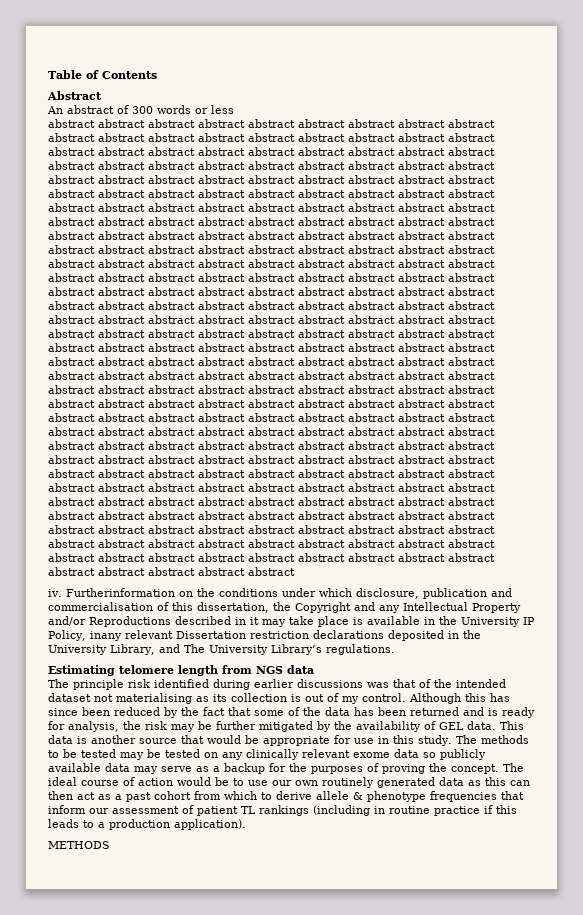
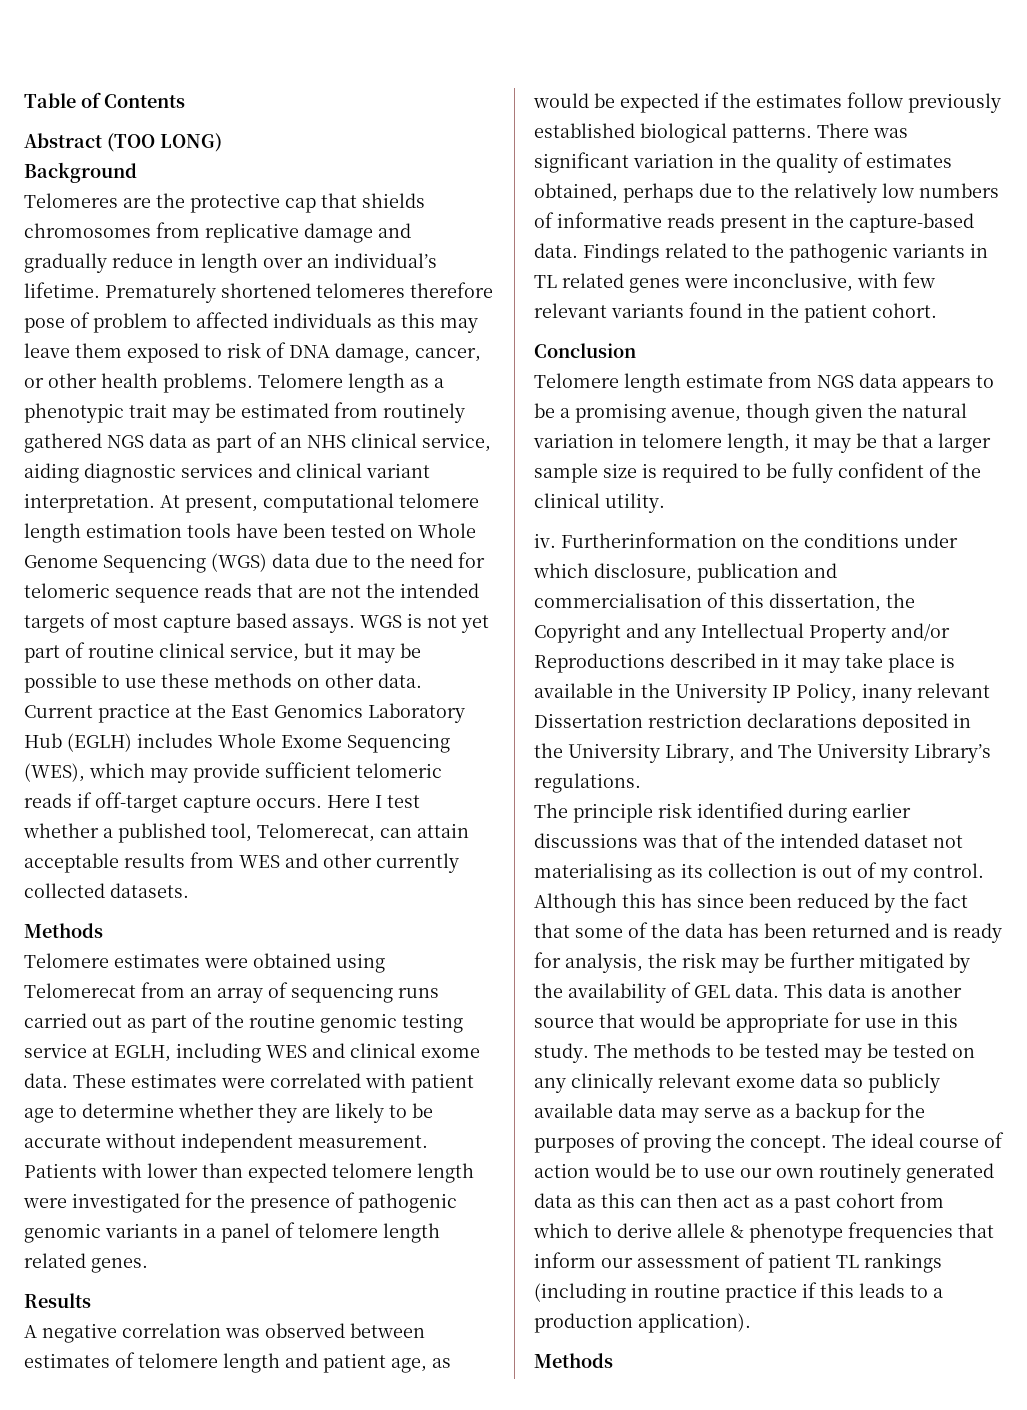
- Abstract
- An abstract of 300 words or less
- abstract abstract abstract abstract abstract abstract abstract abstract abstract abstract abstract abstract abstract abstract abstract abstract abstract abstract abstract abstract abstract abstract abstract abstract abstract abstract abstract abstract abstract abstract abstract abstract abstract abstract abstract abstract abstract abstract abstract abstract abstract abstract abstract abstract abstract abstract abstract abstract abstract abstract abstract abstract abstract abstract abstract abstract abstract abstract abstract abstract abstract abstract abstract abstract abstract abstract abstract abstract abstract abstract abstract abstract abstract abstract abstract abstract abstract abstract abstract abstract abstract abstract abstract abstract abstract abstract abstract abstract abstract abstract abstract abstract abstract abstract abstract abstract abstract abstract abstract abstract abstract abstract abstract abstract abstract abstract abstract abstract abstract abstract abstract abstract abstract abstract abstract abstract abstract abstract abstract abstract abstract abstract abstract abstract abstract abstract abstract abstract abstract abstract abstract abstract abstract abstract abstract abstract abstract abstract abstract abstract abstract abstract abstract abstract abstract abstract abstract abstract abstract abstract abstract abstract abstract abstract abstract abstract abstract abstract abstract abstract abstract abstract abstract abstract abstract abstract abstract abstract abstract abstract abstract abstract abstract abstract abstract abstract abstract abstract abstract abstract abstract abstract abstract abstract abstract abstract abstract abstract abstract abstract abstract abstract abstract abstract abstract abstract abstract abstract abstract abstract abstract abstract abstract abstract abstract abstract abstract abstract abstract abstract abstract abstract abstract abstract abstract abstract abstract abstract abstract abstract abstract abstract abstract abstract abstract abstract abstract abstract abstract abstract abstract abstract abstract abstract abstract abstract abstract abstract abstract abstract abstract abstract abstract abstract abstract abstract abstract abstract abstract abstract abstract abstract abstract abstract abstract abstract abstract abstract abstract abstract abstract abstract abstract abstract abstract abstract abstract abstract abstract abstract abstract abstract abstract abstract abstract abstract abstract abstract abstract abstract abstract abstract abstract abstract abstract abstract abstract abstract abstract abstract abstract abstract abstract
+ Abstract (TOO LONG)
+ Background
+ Telomeres are the protective cap that shields chromosomes from replicative damage and gradually reduce in length over an individual’s lifetime. Prematurely shortened telomeres therefore pose of problem to affected individuals as this may leave them exposed to risk of DNA damage, cancer, or other health problems. Telomere length as a phenotypic trait may be estimated from routinely gathered NGS data as part of an NHS clinical service, aiding diagnostic services and clinical variant interpretation. At present, computational telomere length estimation tools have been tested on Whole Genome Sequencing (WGS) data due to the need for telomeric sequence reads that are not the intended targets of most capture based assays. WGS is not yet part of routine clinical service, but it may be possible to use these methods on other data. Current practice at the East Genomics Laboratory Hub (EGLH) includes Whole Exome Sequencing (WES), which may provide sufficient telomeric reads if off-target capture occurs. Here I test whether a published tool, Telomerecat, can attain acceptable results from WES and other currently collected datasets.
+ Methods
+ Telomere estimates were obtained using Telomerecat from an array of sequencing runs carried out as part of the routine genomic testing service at EGLH, including WES and clinical exome data. These estimates were correlated with patient age to determine whether they are likely to be accurate without independent measurement. Patients with lower than expected telomere length were investigated for the presence of pathogenic genomic variants in a panel of telomere length related genes.
+ Results
+ A negative correlation was observed between estimates of telomere length and patient age, as would be expected if the estimates follow previously established biological patterns. There was significant variation in the quality of estimates obtained, perhaps due to the relatively low numbers of informative reads present in the capture-based data. Findings related to the pathogenic variants in TL related genes were inconclusive, with few relevant variants found in the patient cohort.
+ Conclusion
+ Telomere length estimate from NGS data appears to be a promising avenue, though given the natural variation in telomere length, it may be that a larger sample size is required to be fully confident of the clinical utility.
- Estimating telomere length from NGS data
  The ideal course of action would be to use our own routinely generated data as this can then act as a past cohort from which to derive allele & phenotype frequencies that inform our assessment of patient TL rankings (including in routine practice if this leads to a production application).
- METHODS
+ Methods

